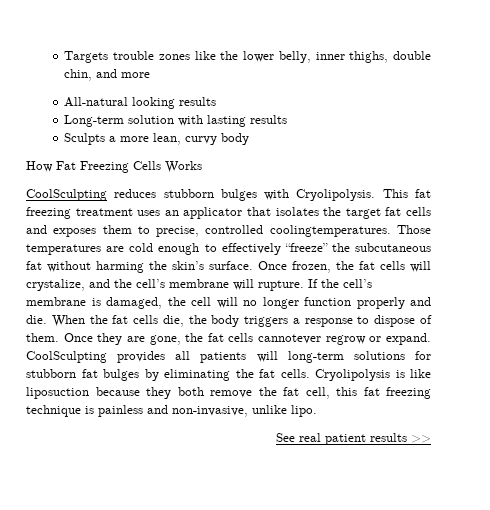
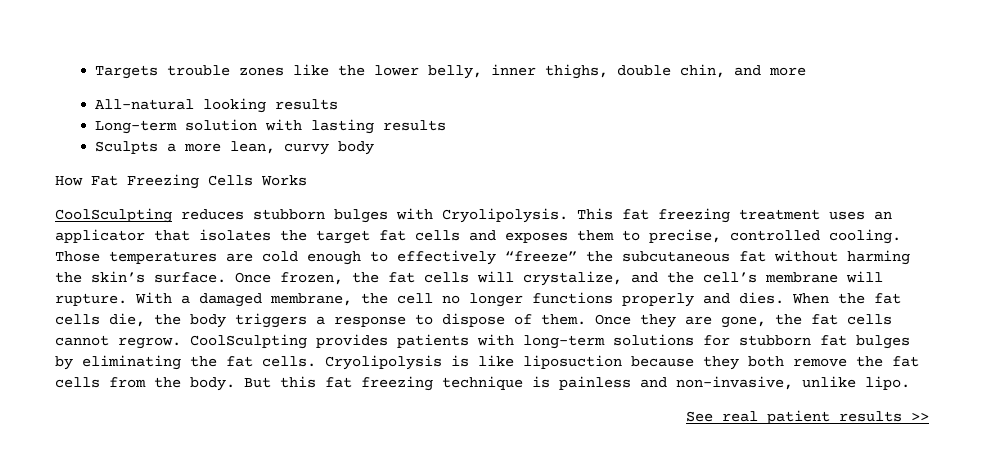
- This fat freezing treatment uses an applicator that isolates the target fat cells and exposes them to precise, controlled coolingtemperatures.
+ This fat freezing treatment uses an applicator that isolates the target fat cells and exposes them to precise, controlled cooling.
- If the cell’s membrane is damaged, the cell will no longer function properly and die.
+ With a damaged membrane, the cell no longer functions properly and dies.
- Once they are gone, the fat cells cannotever regrow or expand. CoolSculpting provides all patients will long-term solutions for stubborn fat bulges by eliminating the fat cells.
+ Once they are gone, the fat cells cannot regrow. CoolSculpting provides patients with long-term solutions for stubborn fat bulges by eliminating the fat cells.
- Cryolipolysis is like liposuction because they both remove the fat cell, this fat freezing technique is painless and non-invasive, unlike lipo.
+ Cryolipolysis is like liposuction because they both remove the fat cells from the body. But this fat freezing technique is painless and non-invasive, unlike lipo.

